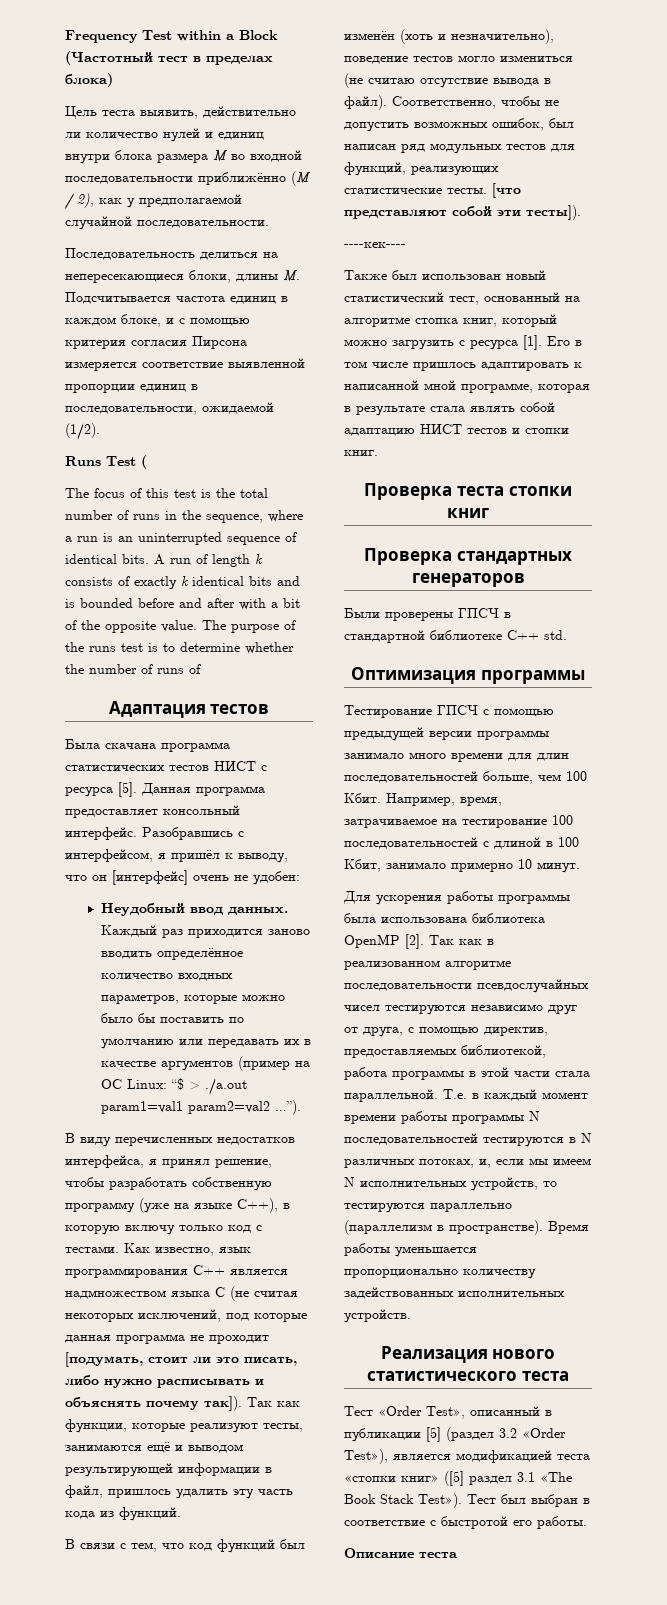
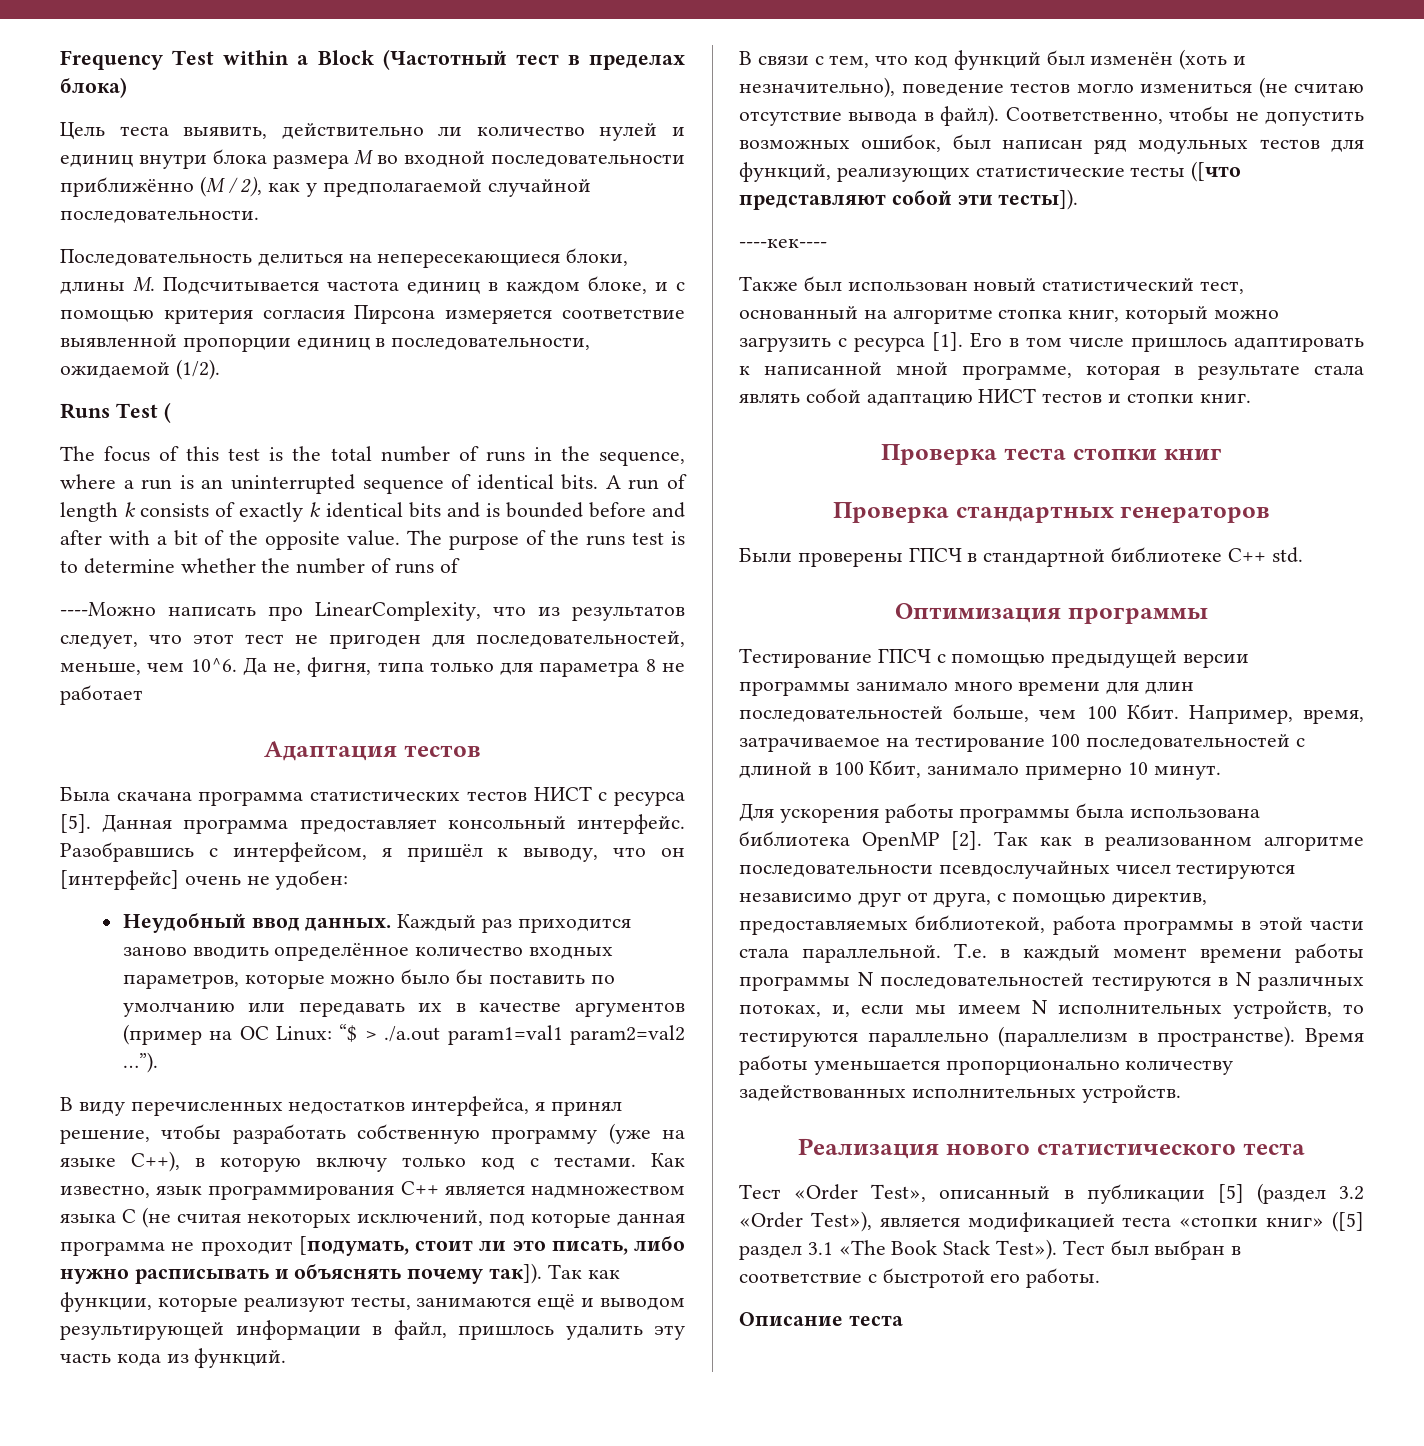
+ ----Можно написать про LinearComplexity, что из результатов следует, что этот тест не пригоден для последовательностей, меньше, чем 10^6. Да не, фигня, типа только для параметра 8 не работает
- Соответственно, чтобы не допустить возможных ошибок, был написан ряд модульных тестов для функций, реализующих статистические тесты. [что представляют собой эти тесты]).
+ Соответственно, чтобы не допустить возможных ошибок, был написан ряд модульных тестов для функций, реализующих статистические тесты ([что представляют собой эти тесты]).

